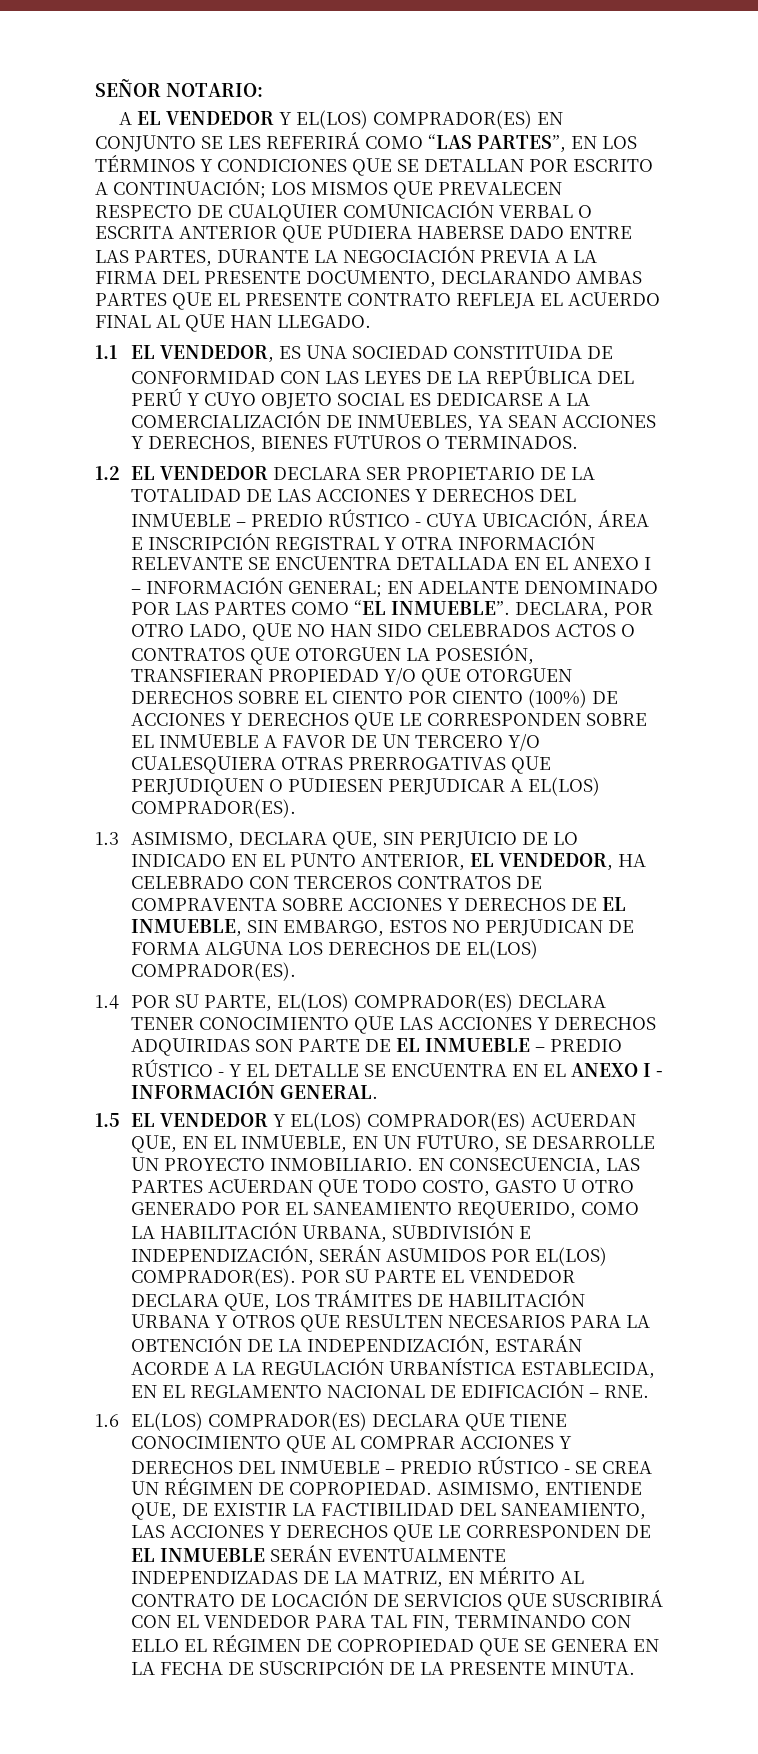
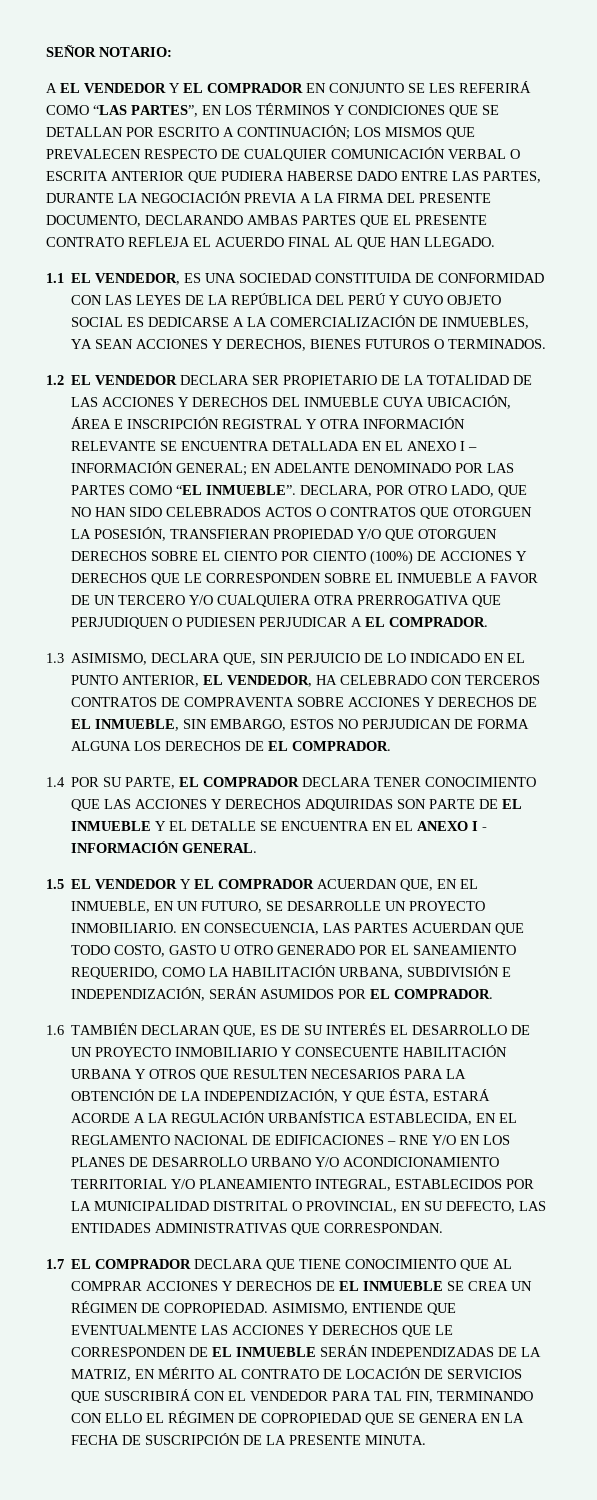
- A EL VENDEDOR Y EL(LOS) COMPRADOR(ES) EN CONJUNTO SE LES REFERIRÁ COMO “LAS PARTES”, EN LOS TÉRMINOS Y CONDICIONES QUE SE DETALLAN POR ESCRITO A CONTINUACIÓN;
+ A EL VENDEDOR Y EL COMPRADOR EN CONJUNTO SE LES REFERIRÁ COMO “LAS PARTES”, EN LOS TÉRMINOS Y CONDICIONES QUE SE DETALLAN POR ESCRITO A CONTINUACIÓN;
- 1.2 EL VENDEDOR DECLARA SER PROPIETARIO DE LA TOTALIDAD DE LAS ACCIONES Y DERECHOS DEL INMUEBLE – PREDIO RÚSTICO - CUYA UBICACIÓN, ÁREA E INSCRIPCIÓN REGISTRAL Y OTRA INFORMACIÓN RELEVANTE SE ENCUENTRA DETALLADA EN EL ANEXO I – INFORMACIÓN GENERAL; EN ADELANTE DENOMINADO POR LAS PARTES COMO “EL INMUEBLE”.
+ 1.2 EL VENDEDOR DECLARA SER PROPIETARIO DE LA TOTALIDAD DE LAS ACCIONES Y DERECHOS DEL INMUEBLE CUYA UBICACIÓN, ÁREA E INSCRIPCIÓN REGISTRAL Y OTRA INFORMACIÓN RELEVANTE SE ENCUENTRA DETALLADA EN EL ANEXO I – INFORMACIÓN GENERAL; EN ADELANTE DENOMINADO POR LAS PARTES COMO “EL INMUEBLE”.
- DECLARA, POR OTRO LADO, QUE NO HAN SIDO CELEBRADOS ACTOS O CONTRATOS QUE OTORGUEN LA POSESIÓN, TRANSFIERAN PROPIEDAD Y/O QUE OTORGUEN DERECHOS SOBRE EL CIENTO POR CIENTO (100%) DE ACCIONES Y DERECHOS QUE LE CORRESPONDEN SOBRE EL INMUEBLE A FAVOR DE UN TERCERO Y/O CUALESQUIERA OTRAS PRERROGATIVAS QUE PERJUDIQUEN O PUDIESEN PERJUDICAR A EL(LOS) COMPRADOR(ES).
+ DECLARA, POR OTRO LADO, QUE NO HAN SIDO CELEBRADOS ACTOS O CONTRATOS QUE OTORGUEN LA POSESIÓN, TRANSFIERAN PROPIEDAD Y/O QUE OTORGUEN DERECHOS SOBRE EL CIENTO POR CIENTO (100%) DE ACCIONES Y DERECHOS QUE LE CORRESPONDEN SOBRE EL INMUEBLE A FAVOR DE UN TERCERO Y/O CUALQUIERA OTRA PRERROGATIVA QUE PERJUDIQUEN O PUDIESEN PERJUDICAR A EL COMPRADOR.
- 1.3 ASIMISMO, DECLARA QUE, SIN PERJUICIO DE LO INDICADO EN EL PUNTO ANTERIOR, EL VENDEDOR, HA CELEBRADO CON TERCEROS CONTRATOS DE COMPRAVENTA SOBRE ACCIONES Y DERECHOS DE EL INMUEBLE, SIN EMBARGO, ESTOS NO PERJUDICAN DE FORMA ALGUNA LOS DERECHOS DE EL(LOS) COMPRADOR(ES).
+ 1.3 ASIMISMO, DECLARA QUE, SIN PERJUICIO DE LO INDICADO EN EL PUNTO ANTERIOR, EL VENDEDOR, HA CELEBRADO CON TERCEROS CONTRATOS DE COMPRAVENTA SOBRE ACCIONES Y DERECHOS DE EL INMUEBLE, SIN EMBARGO, ESTOS NO PERJUDICAN DE FORMA ALGUNA LOS DERECHOS DE EL COMPRADOR.
- 1.4 POR SU PARTE, EL(LOS) COMPRADOR(ES) DECLARA TENER CONOCIMIENTO QUE LAS ACCIONES Y DERECHOS ADQUIRIDAS SON PARTE DE EL INMUEBLE – PREDIO RÚSTICO - Y EL DETALLE SE ENCUENTRA EN EL ANEXO I - INFORMACIÓN GENERAL.
+ 1.4 POR SU PARTE, EL COMPRADOR DECLARA TENER CONOCIMIENTO QUE LAS ACCIONES Y DERECHOS ADQUIRIDAS SON PARTE DE EL INMUEBLE Y EL DETALLE SE ENCUENTRA EN EL ANEXO I - INFORMACIÓN GENERAL.
- 1.5 EL VENDEDOR Y EL(LOS) COMPRADOR(ES) ACUERDAN QUE, EN EL INMUEBLE, EN UN FUTURO, SE DESARROLLE UN PROYECTO INMOBILIARIO.
+ 1.5 EL VENDEDOR Y EL COMPRADOR ACUERDAN QUE, EN EL INMUEBLE, EN UN FUTURO, SE DESARROLLE UN PROYECTO INMOBILIARIO.
- EN CONSECUENCIA, LAS PARTES ACUERDAN QUE TODO COSTO, GASTO U OTRO GENERADO POR EL SANEAMIENTO REQUERIDO, COMO LA HABILITACIÓN URBANA, SUBDIVISIÓN E INDEPENDIZACIÓN, SERÁN ASUMIDOS POR EL(LOS) COMPRADOR(ES). POR SU PARTE EL VENDEDOR DECLARA QUE, LOS TRÁMITES DE HABILITACIÓN URBANA Y OTROS QUE RESULTEN NECESARIOS PARA LA OBTENCIÓN DE LA INDEPENDIZACIÓN, ESTARÁN ACORDE A LA REGULACIÓN URBANÍSTICA ESTABLECIDA, EN EL REGLAMENTO NACIONAL DE EDIFICACIÓN – RNE.
- 1.6 EL(LOS) COMPRADOR(ES) DECLARA QUE TIENE CONOCIMIENTO QUE AL COMPRAR ACCIONES Y DERECHOS DEL INMUEBLE – PREDIO RÚSTICO - SE CREA UN RÉGIMEN DE COPROPIEDAD.
+ EN CONSECUENCIA, LAS PARTES ACUERDAN QUE TODO COSTO, GASTO U OTRO GENERADO POR EL SANEAMIENTO REQUERIDO, COMO LA HABILITACIÓN URBANA, SUBDIVISIÓN E INDEPENDIZACIÓN, SERÁN ASUMIDOS POR EL COMPRADOR.
+ 1.6 TAMBIÉN DECLARAN QUE, ES DE SU INTERÉS EL DESARROLLO DE UN PROYECTO INMOBILIARIO Y CONSECUENTE HABILITACIÓN URBANA Y OTROS QUE RESULTEN NECESARIOS PARA LA OBTENCIÓN DE LA INDEPENDIZACIÓN, Y QUE ÉSTA, ESTARÁ ACORDE A LA REGULACIÓN URBANÍSTICA ESTABLECIDA, EN EL REGLAMENTO NACIONAL DE EDIFICACIONES – RNE Y/O EN LOS PLANES DE DESARROLLO URBANO Y/O ACONDICIONAMIENTO TERRITORIAL Y/O PLANEAMIENTO INTEGRAL, ESTABLECIDOS POR LA MUNICIPALIDAD DISTRITAL O PROVINCIAL, EN SU DEFECTO, LAS ENTIDADES ADMINISTRATIVAS QUE CORRESPONDAN.
+ 1.7 EL COMPRADOR DECLARA QUE TIENE CONOCIMIENTO QUE AL COMPRAR ACCIONES Y DERECHOS DE EL INMUEBLE SE CREA UN RÉGIMEN DE COPROPIEDAD.
- ASIMISMO, ENTIENDE QUE, DE EXISTIR LA FACTIBILIDAD DEL SANEAMIENTO, LAS ACCIONES Y DERECHOS QUE LE CORRESPONDEN DE EL INMUEBLE SERÁN EVENTUALMENTE INDEPENDIZADAS DE LA MATRIZ, EN MÉRITO AL CONTRATO DE LOCACIÓN DE SERVICIOS QUE SUSCRIBIRÁ CON EL VENDEDOR PARA TAL FIN, TERMINANDO CON ELLO EL RÉGIMEN DE COPROPIEDAD QUE SE GENERA EN LA FECHA DE SUSCRIPCIÓN DE LA PRESENTE MINUTA.
+ ASIMISMO, ENTIENDE QUE EVENTUALMENTE LAS ACCIONES Y DERECHOS QUE LE CORRESPONDEN DE EL INMUEBLE SERÁN INDEPENDIZADAS DE LA MATRIZ, EN MÉRITO AL CONTRATO DE LOCACIÓN DE SERVICIOS QUE SUSCRIBIRÁ CON EL VENDEDOR PARA TAL FIN, TERMINANDO CON ELLO EL RÉGIMEN DE COPROPIEDAD QUE SE GENERA EN LA FECHA DE SUSCRIPCIÓN DE LA PRESENTE MINUTA.

